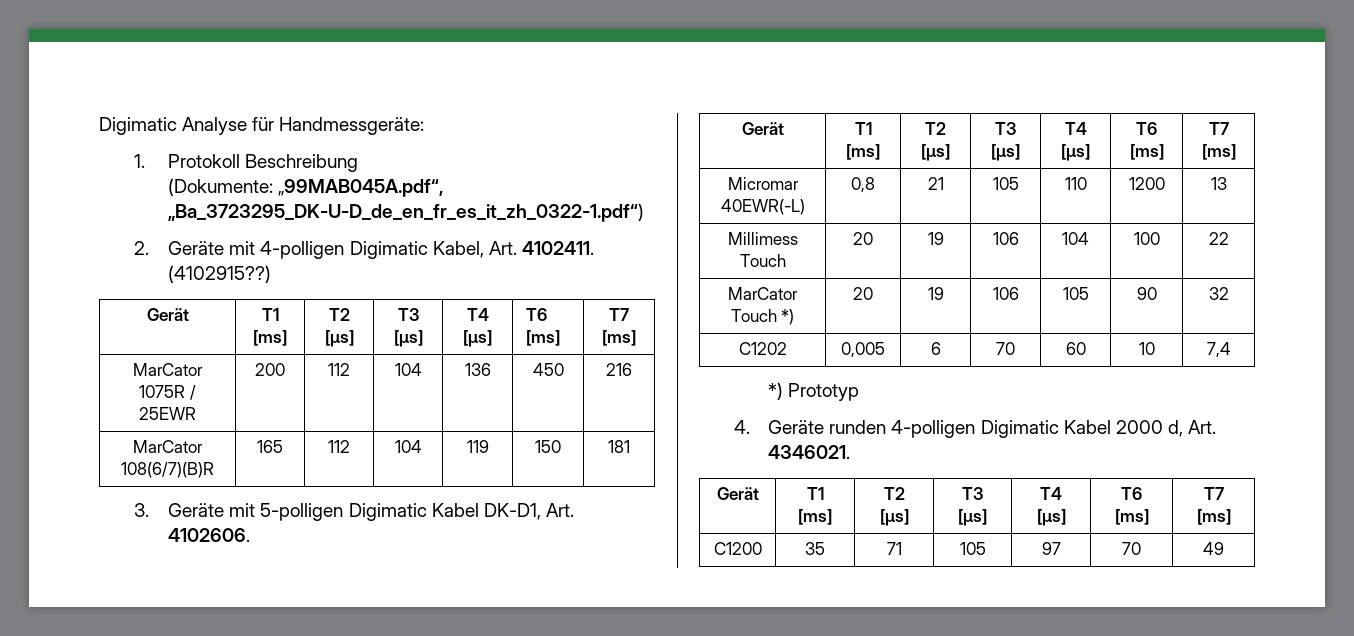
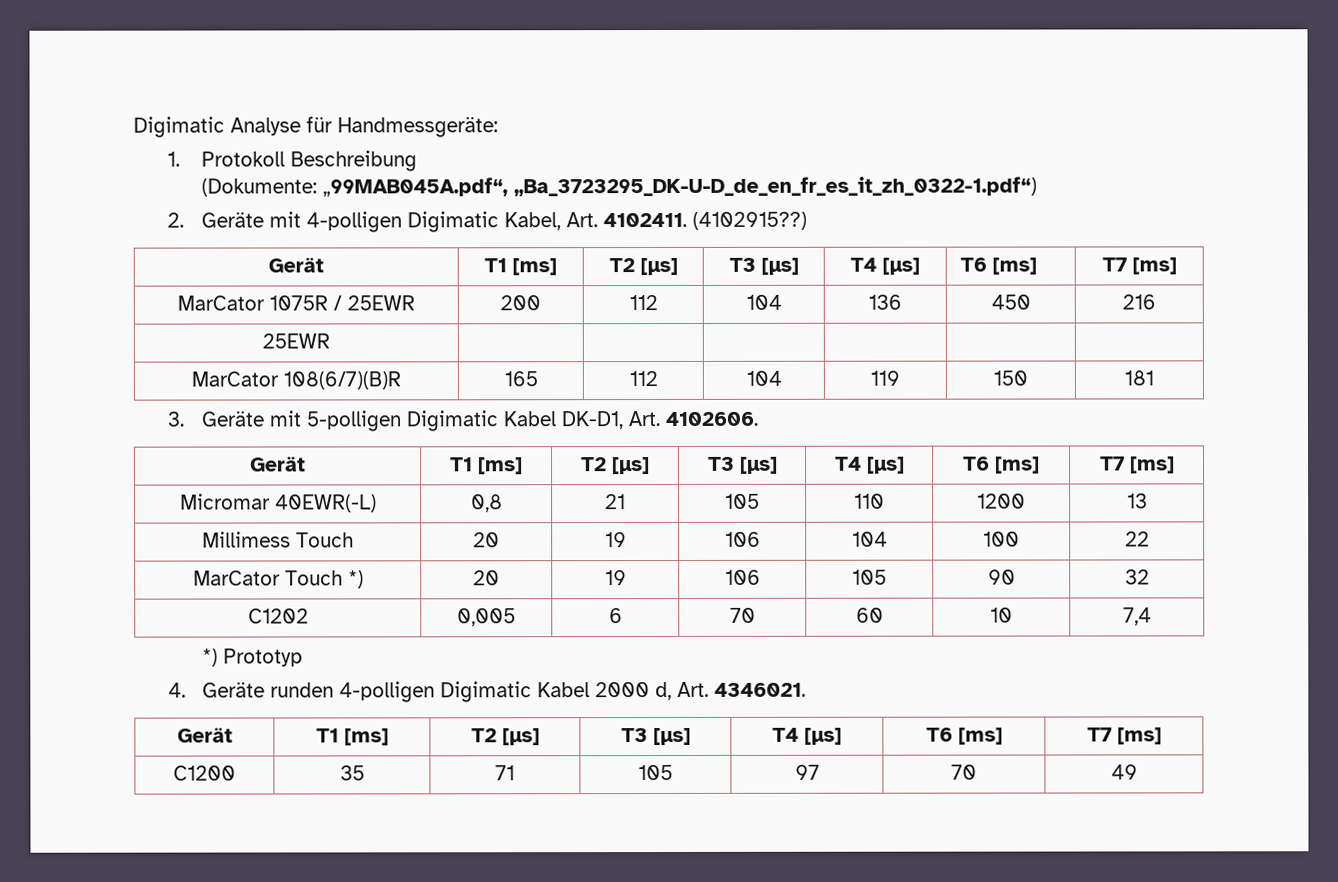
+ 25EWR | | | | | |

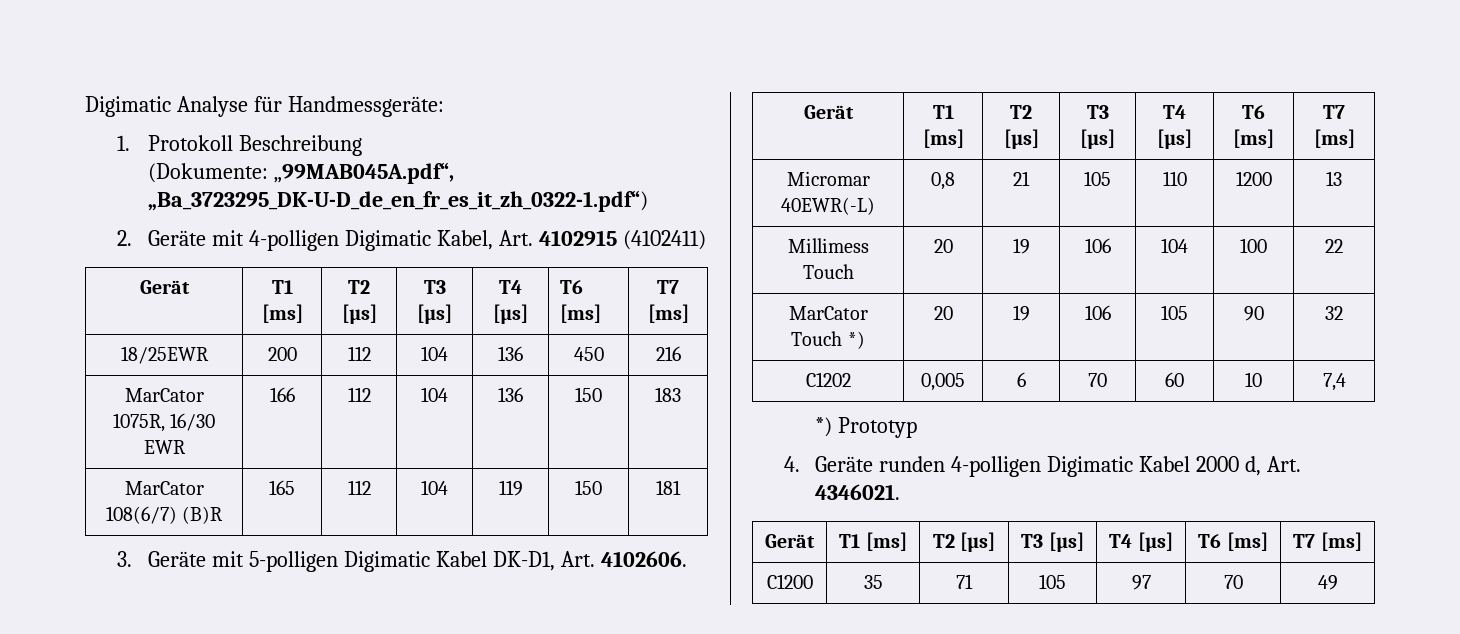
- 2. Geräte mit 4-polligen Digimatic Kabel, Art. 4102411. (4102915??)
+ 2. Geräte mit 4-polligen Digimatic Kabel, Art. 4102915 (4102411)
- MarCator 1075R / 25EWR | 200 | 112 | 104 | 136 | 450 | 216
+ 18/25EWR | 200 | 112 | 104 | 136 | 450 | 216
- 25EWR | | | | | |
- MarCator 108(6/7)(B)R | 165 | 112 | 104 | 119 | 150 | 181
+ MarCator 1075R, 16/30 EWR | 166 | 112 | 104 | 136 | 150 | 183
+ MarCator 108(6/7) (B)R | 165 | 112 | 104 | 119 | 150 | 181

